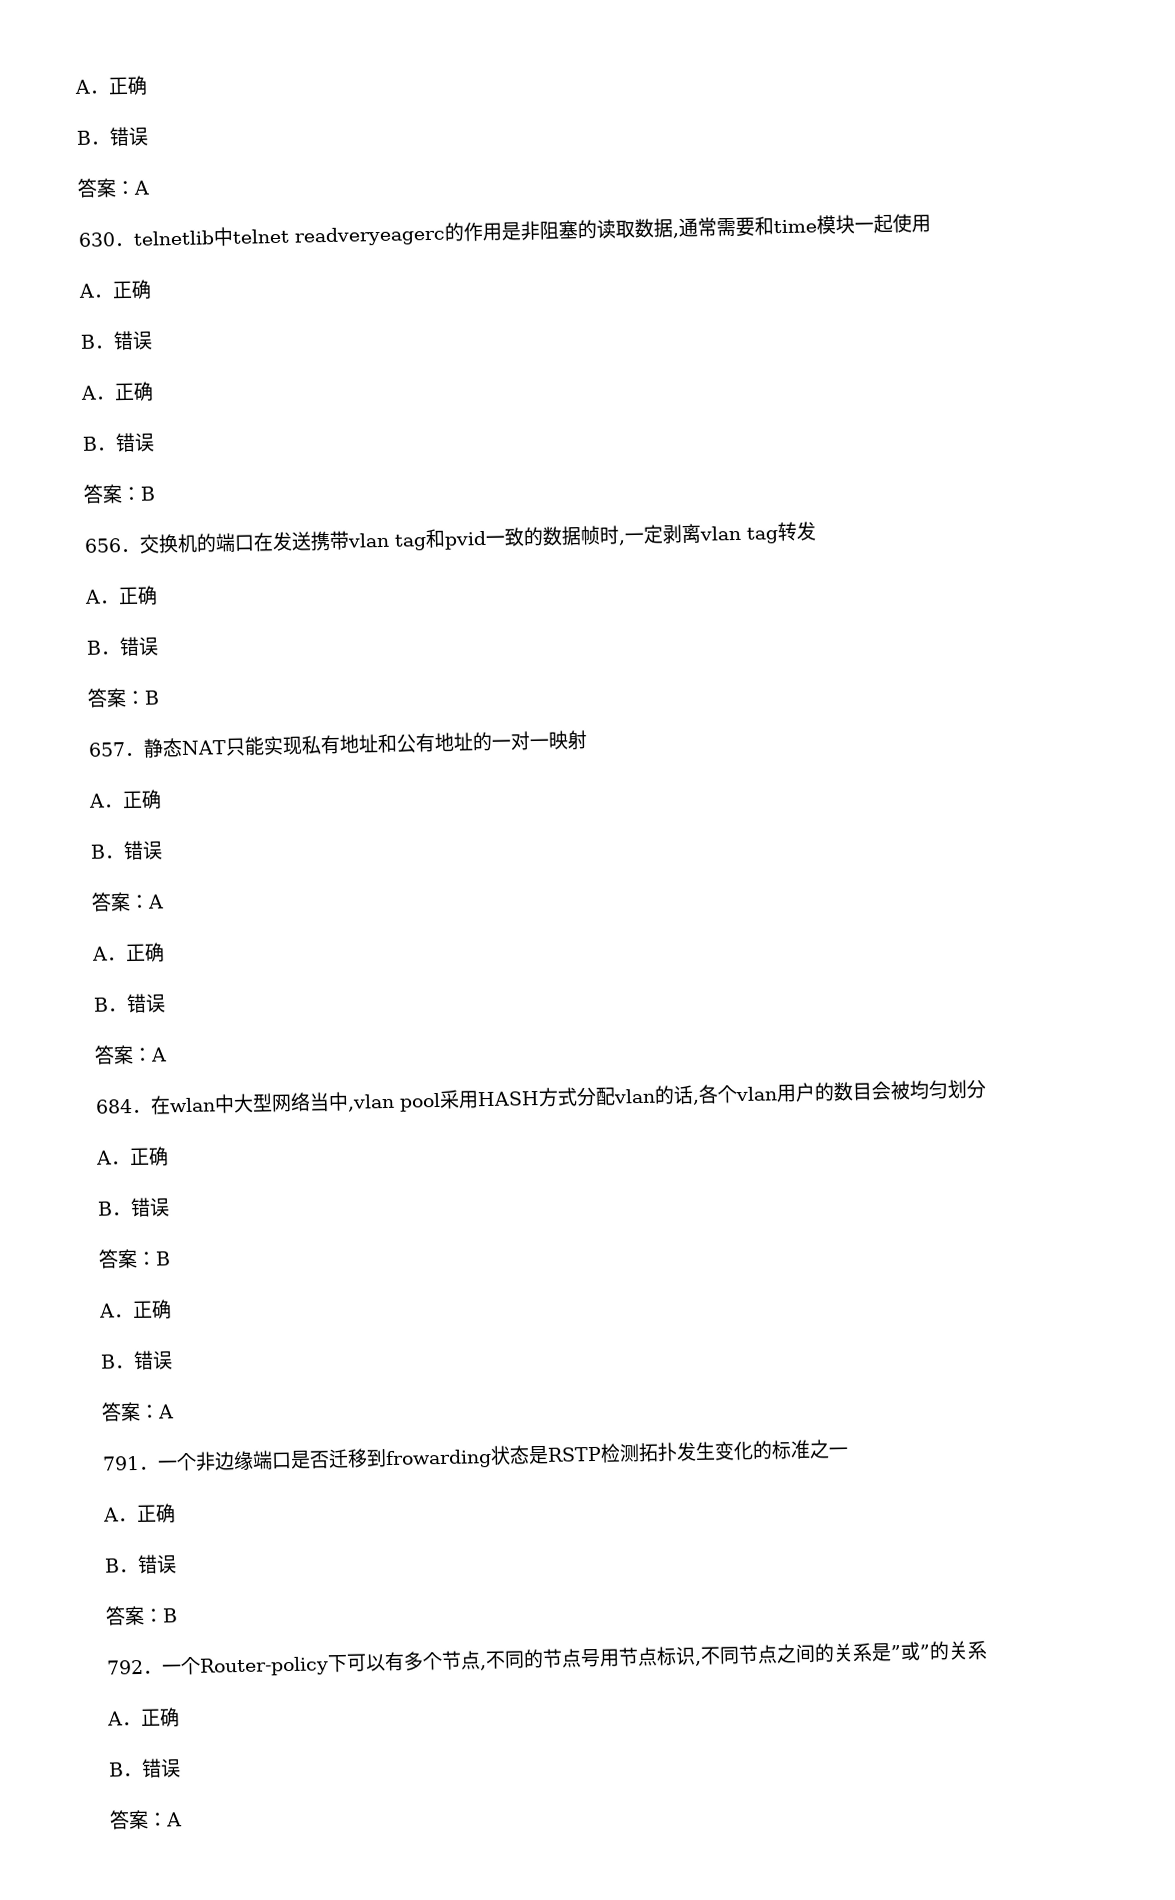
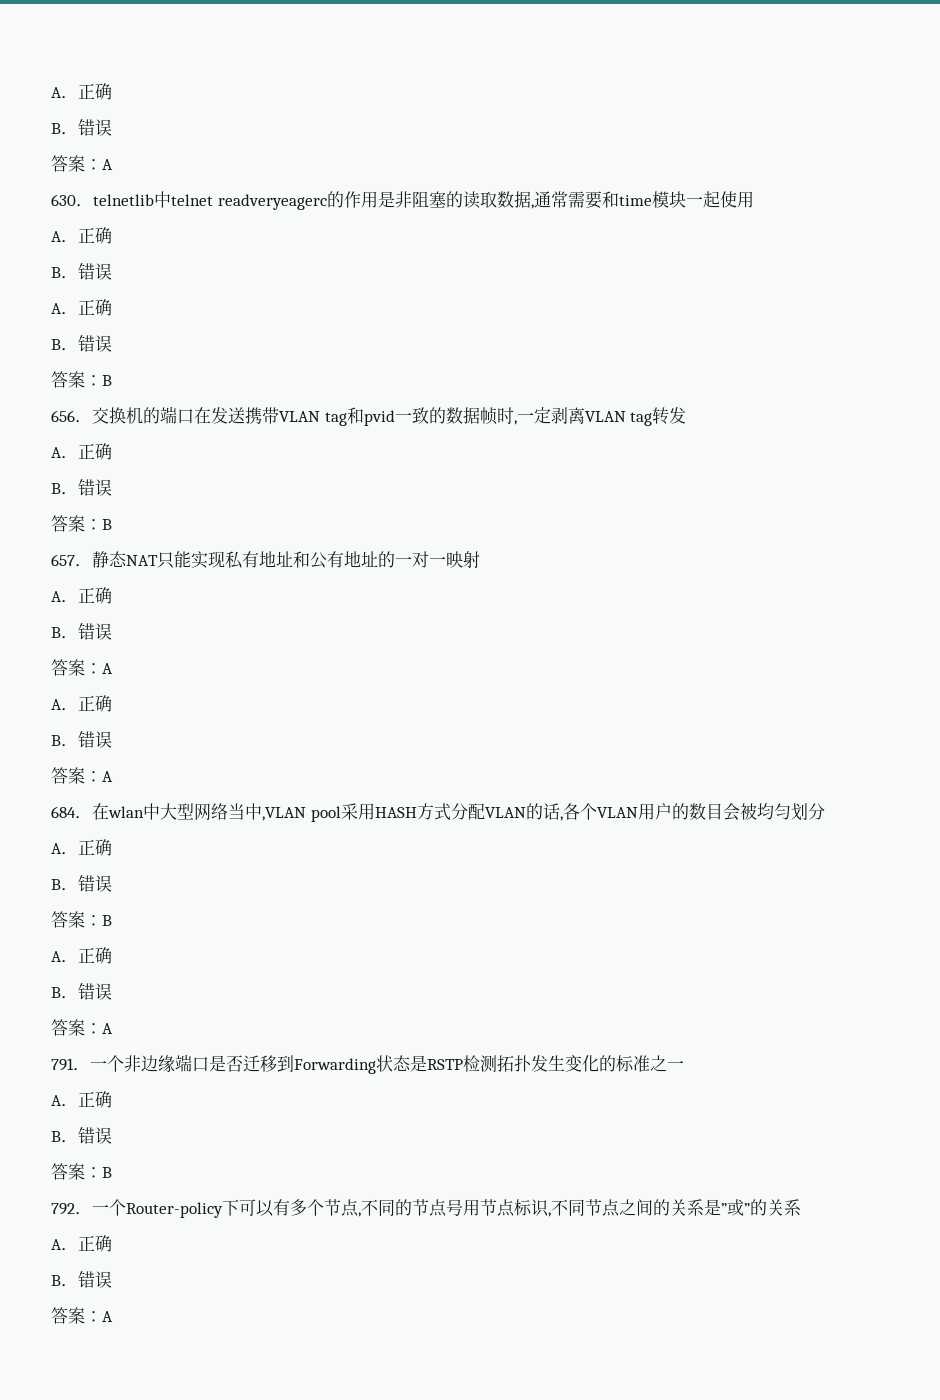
- 656．交换机的端口在发送携带vlan tag和pvid一致的数据帧时,一定剥离vlan tag转发
+ 656．交换机的端口在发送携带VLAN tag和pvid一致的数据帧时,一定剥离VLAN tag转发
- 684．在wlan中大型网络当中,vlan pool采用HASH方式分配vlan的话,各个vlan用户的数目会被均匀划分
+ 684．在wlan中大型网络当中,VLAN pool采用HASH方式分配VLAN的话,各个VLAN用户的数目会被均匀划分
- 791．一个非边缘端口是否迁移到frowarding状态是RSTP检测拓扑发生变化的标准之一
+ 791．一个非边缘端口是否迁移到Forwarding状态是RSTP检测拓扑发生变化的标准之一

